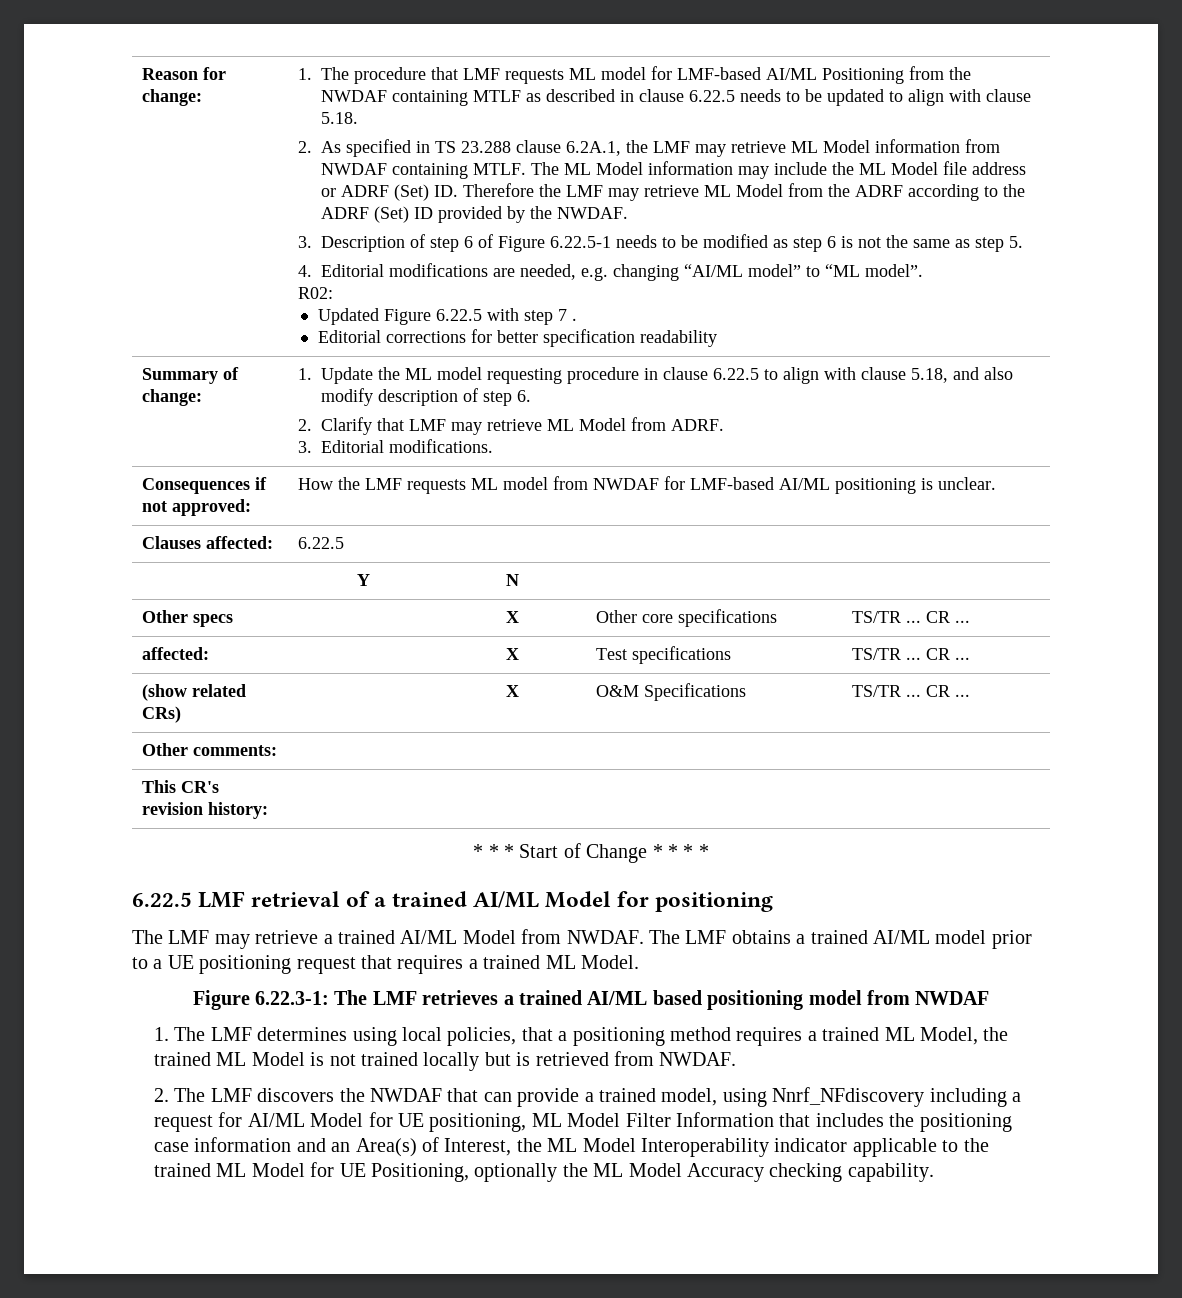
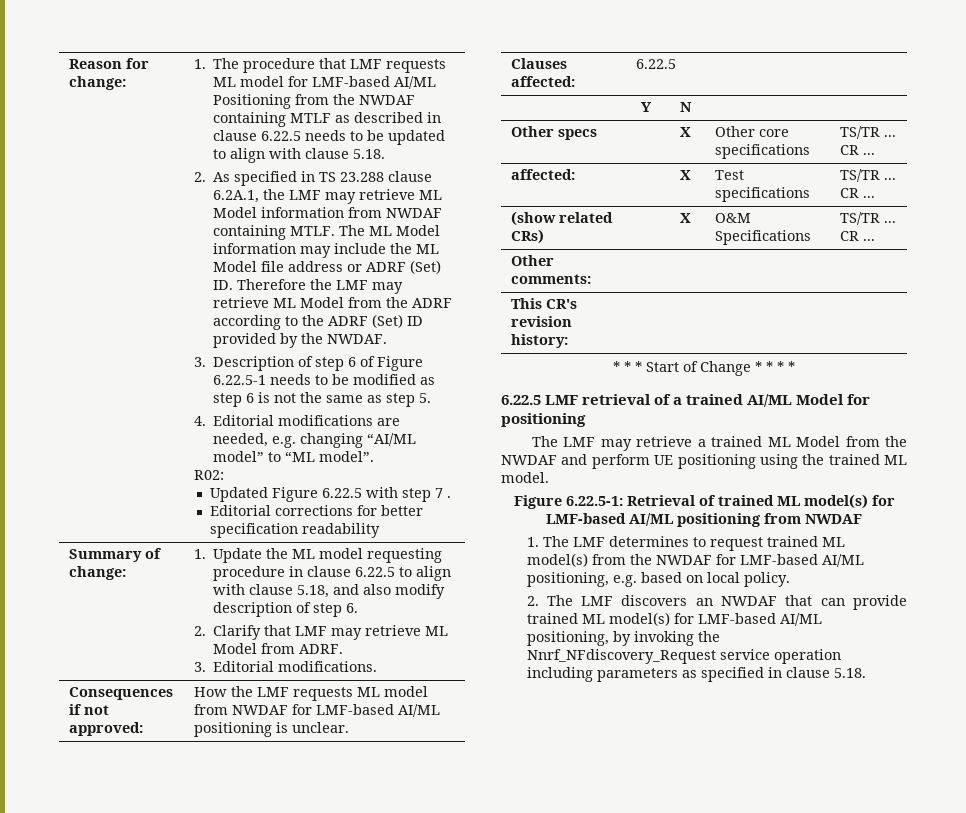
- The LMF may retrieve a trained AI/ML Model from NWDAF. The LMF obtains a trained AI/ML model prior to a UE positioning request that requires a trained ML Model.
- Figure 6.22.3-1: The LMF retrieves a trained AI/ML based positioning model from NWDAF
+ The LMF may retrieve a trained ML Model from the NWDAF and perform UE positioning using the trained ML model.
+ Figure 6.22.5-1: Retrieval of trained ML model(s) for LMF-based AI/ML positioning from NWDAF
- 1. The LMF determines using local policies, that a positioning method requires a trained ML Model, the trained ML Model is not trained locally but is retrieved from NWDAF.
+ 1. The LMF determines to request trained ML model(s) from the NWDAF for LMF-based AI/ML positioning, e.g. based on local policy.
- 2. The LMF discovers the NWDAF that can provide a trained model, using Nnrf_NFdiscovery including a request for AI/ML Model for UE positioning, ML Model Filter Information that includes the positioning case information and an Area(s) of Interest, the ML Model Interoperability indicator applicable to the trained ML Model for UE Positioning, optionally the ML Model Accuracy checking capability.
+ 2. The LMF discovers an NWDAF that can provide trained ML model(s) for LMF-based AI/ML positioning, by invoking the Nnrf_NFdiscovery_Request service operation including parameters as specified in clause 5.18.

